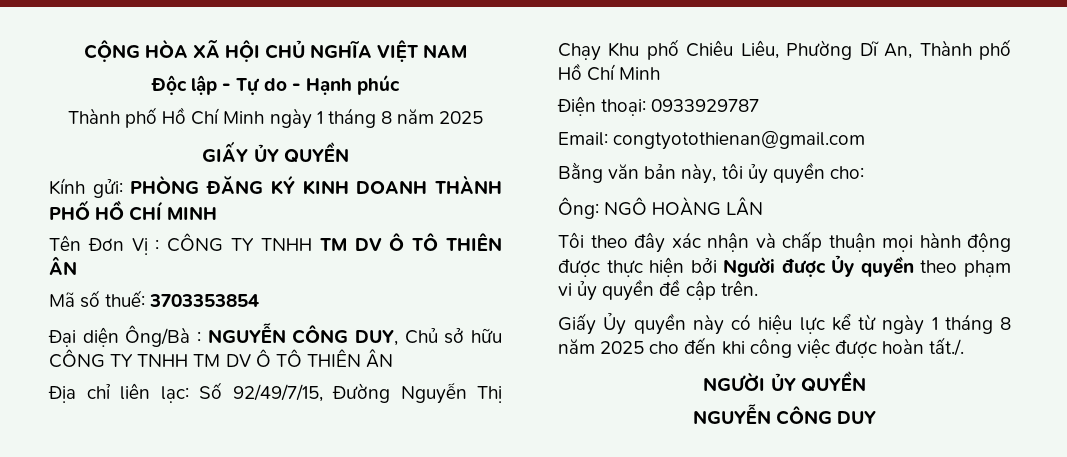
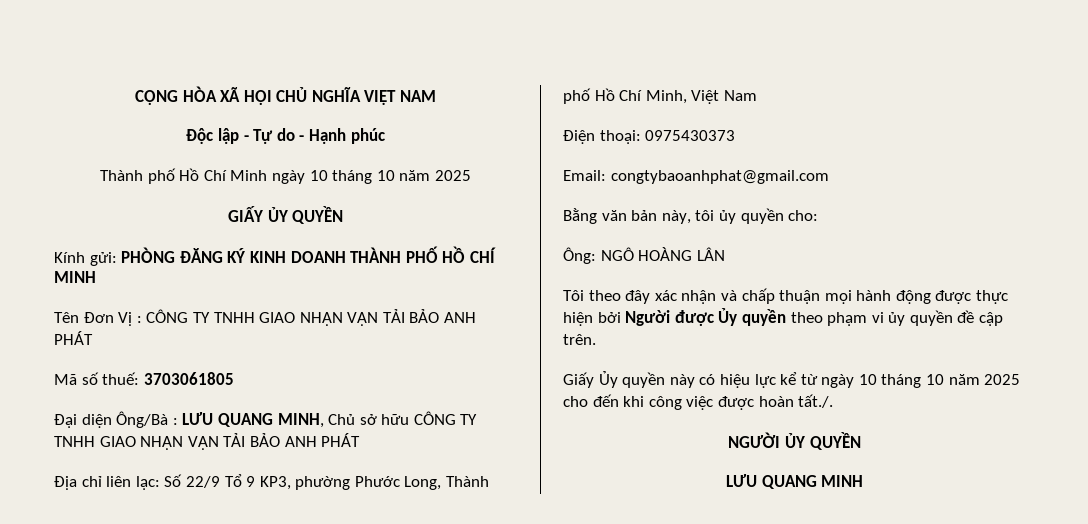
- Thành phố Hồ Chí Minh ngày 1 tháng 8 năm 2025
+ Thành phố Hồ Chí Minh ngày 10 tháng 10 năm 2025
- Tên Đơn Vị : CÔNG TY TNHH TM DV Ô TÔ THIÊN ÂN
+ Tên Đơn Vị : CÔNG TY TNHH GIAO NHẬN VẬN TẢI BẢO ANH PHÁT
- Mã số thuế: 3703353854
+ Mã số thuế: 3703061805
- Đại diện Ông/Bà : NGUYỄN CÔNG DUY, Chủ sở hữu CÔNG TY TNHH TM DV Ô TÔ THIÊN ÂN
+ Đại diện Ông/Bà : LƯU QUANG MINH, Chủ sở hữu CÔNG TY TNHH GIAO NHẬN VẬN TẢI BẢO ANH PHÁT
- Địa chỉ liên lạc: Số 92/49/7/15, Đường Nguyễn Thị Chạy Khu phố Chiêu Liêu, Phường Dĩ An, Thành phố Hồ Chí Minh
+ Địa chỉ liên lạc: Số 22/9 Tổ 9 KP3, phường Phước Long, Thành phố Hồ Chí Minh, Việt Nam
- Điện thoại: 0933929787
+ Điện thoại: 0975430373
- Email: congtyotothienan@gmail.com
+ Email: congtybaoanhphat@gmail.com
- Giấy Ủy quyền này có hiệu lực kể từ ngày 1 tháng 8 năm 2025 cho đến khi công việc được hoàn tất./.
+ Giấy Ủy quyền này có hiệu lực kể từ ngày 10 tháng 10 năm 2025 cho đến khi công việc được hoàn tất./.
- NGUYỄN CÔNG DUY
+ LƯU QUANG MINH

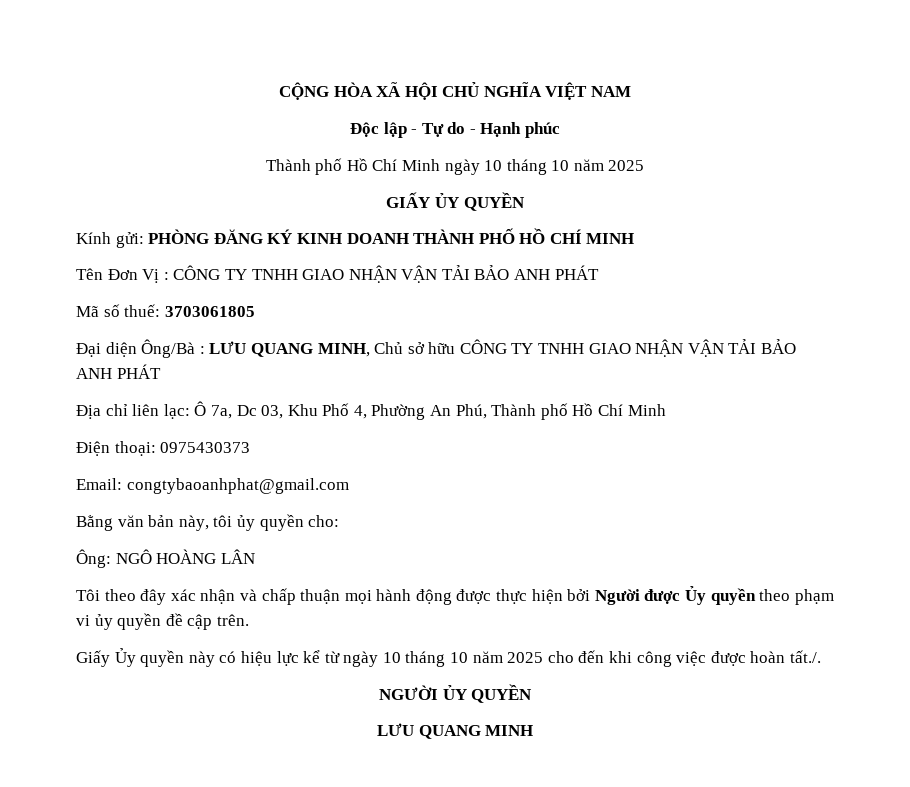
- Địa chỉ liên lạc: Số 22/9 Tổ 9 KP3, phường Phước Long, Thành phố Hồ Chí Minh, Việt Nam
+ Địa chỉ liên lạc: Ô 7a, Dc 03, Khu Phố 4, Phường An Phú, Thành phố Hồ Chí Minh

